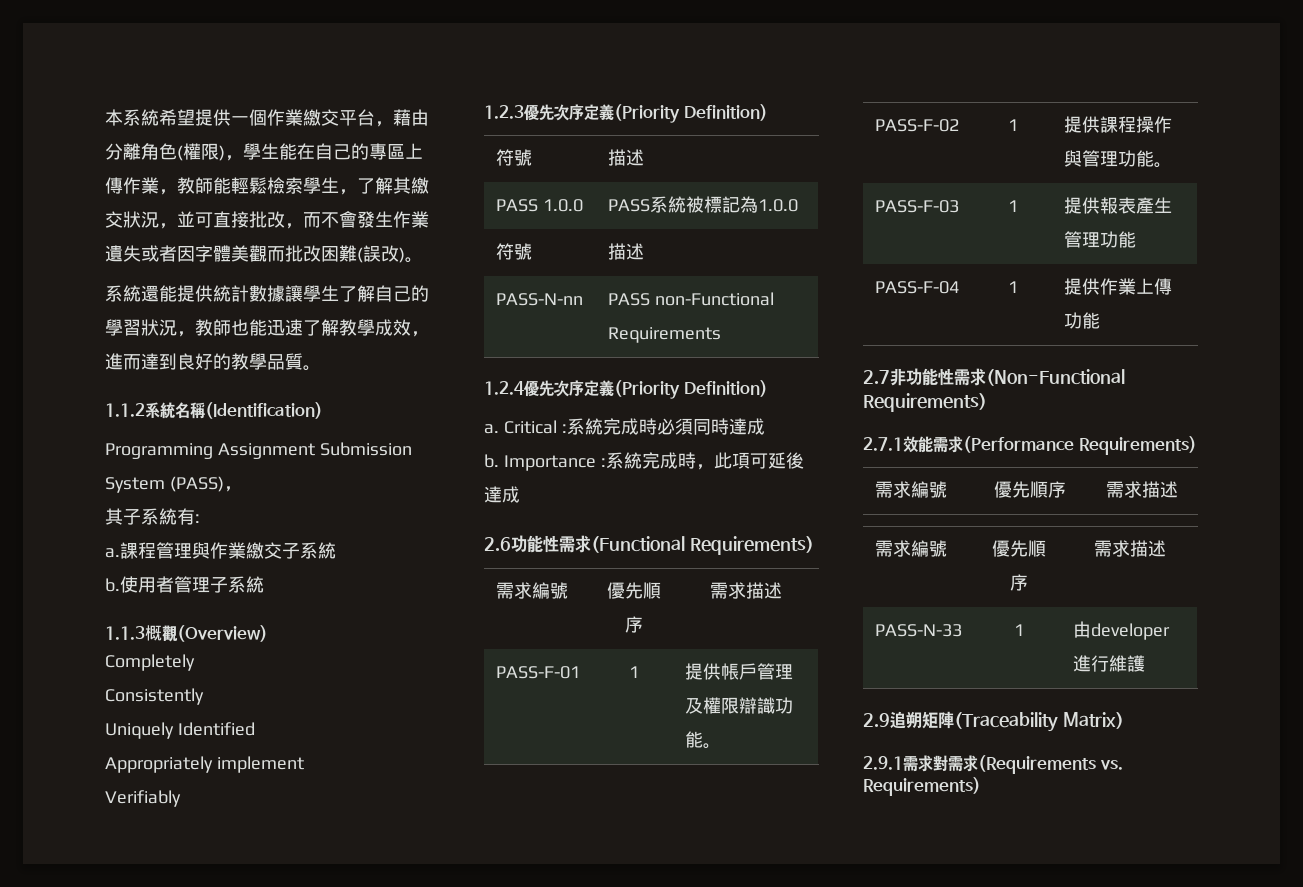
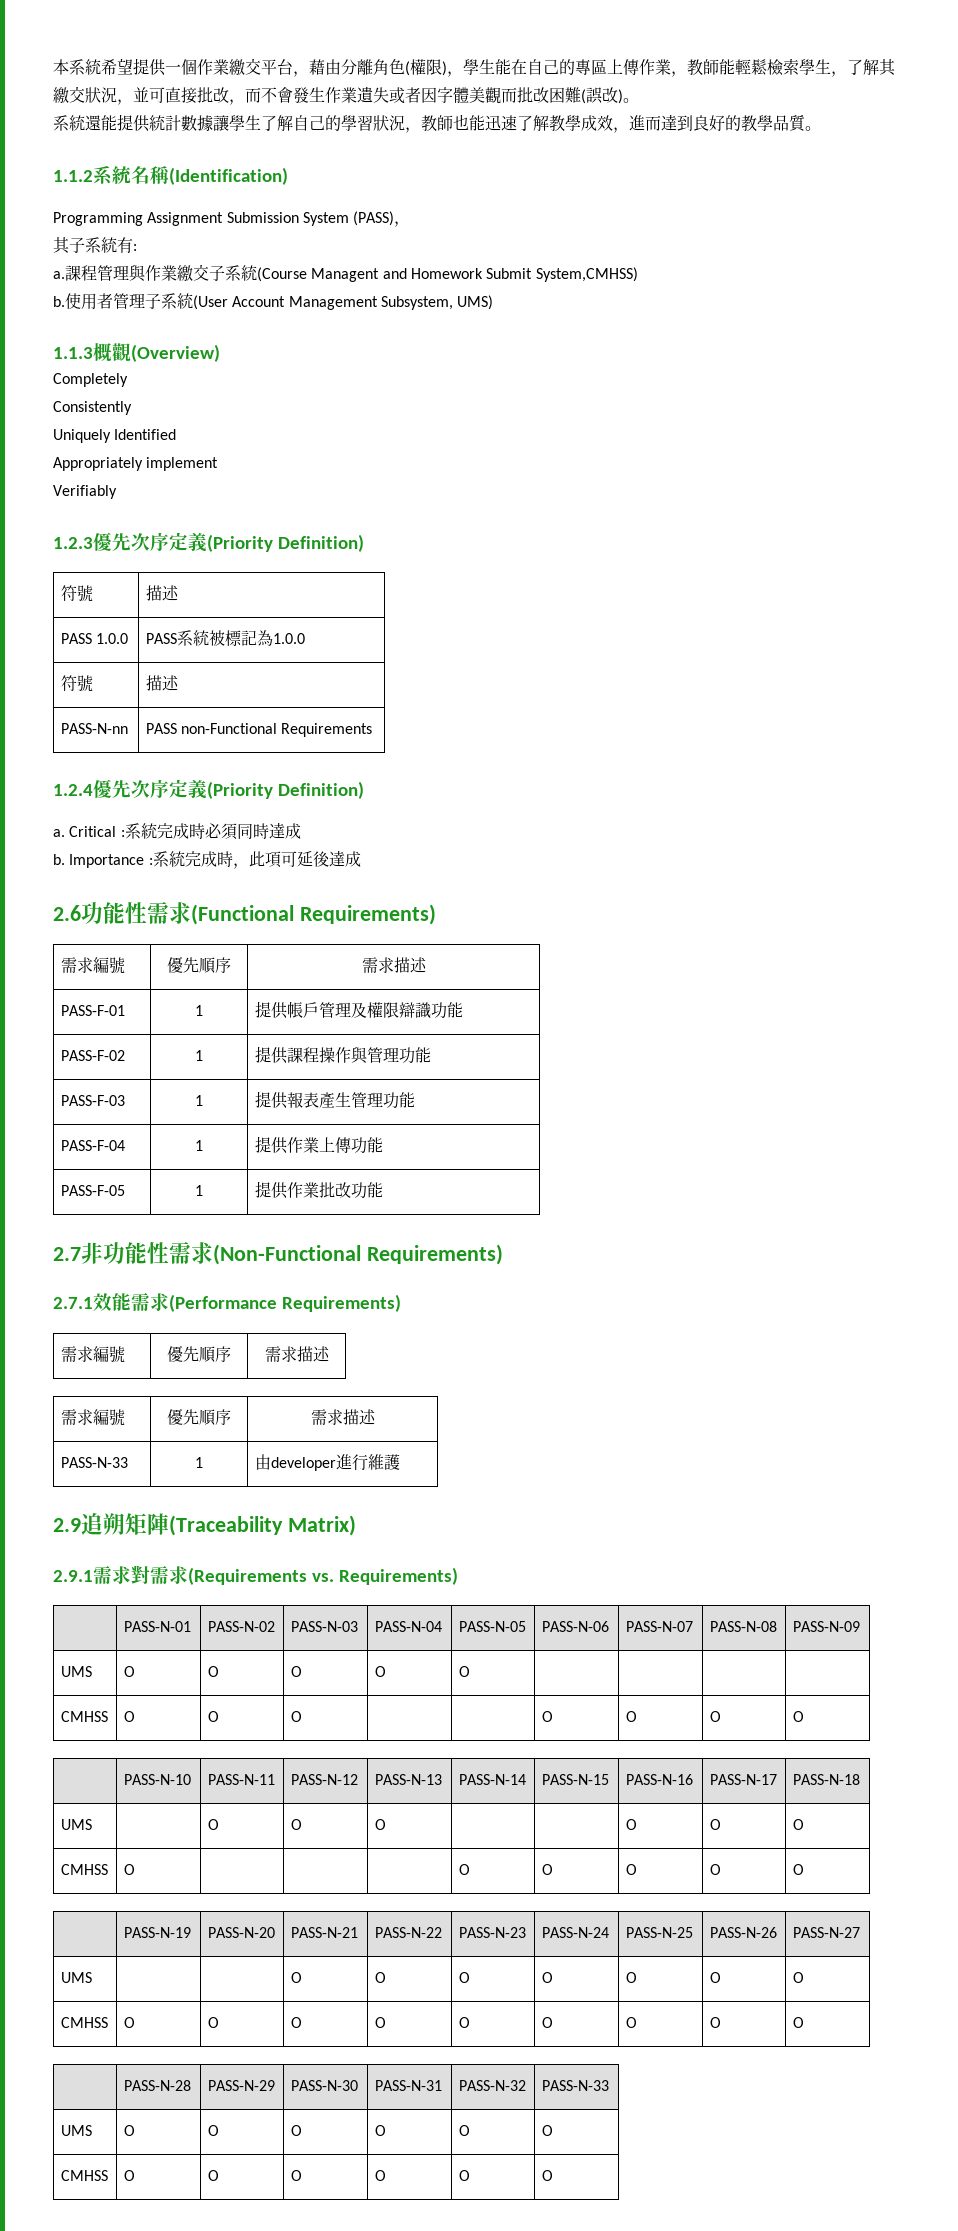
- 課程管理與作業繳交子系統
+ 課程管理與作業繳交子系統(Course Managent and Homework Submit System,CMHSS)
- 使用者管理子系統
+ 使用者管理子系統(User Account Management Subsystem, UMS)
- PASS-F-01 | 1 | 提供帳戶管理及權限辯識功能。
+ PASS-F-01 | 1 | 提供帳戶管理及權限辯識功能
- PASS-F-02 | 1 | 提供課程操作與管理功能。
+ PASS-F-02 | 1 | 提供課程操作與管理功能
+ PASS-F-05 | 1 | 提供作業批改功能
+ | PASS-N-01 | PASS-N-02 | PASS-N-03 | PASS-N-04 | PASS-N-05 | PASS-N-06 | PASS-N-07 | PASS-N-08 | PASS-N-09
+ UMS | O | O | O | O | O | | | |
+ CMHSS | O | O | O | | | O | O | O | O
+ | PASS-N-10 | PASS-N-11 | PASS-N-12 | PASS-N-13 | PASS-N-14 | PASS-N-15 | PASS-N-16 | PASS-N-17 | PASS-N-18
+ UMS | | O | O | O | | | O | O | O
+ CMHSS | O | | | | O | O | O | O | O
+ | PASS-N-19 | PASS-N-20 | PASS-N-21 | PASS-N-22 | PASS-N-23 | PASS-N-24 | PASS-N-25 | PASS-N-26 | PASS-N-27
+ UMS | | | O | O | O | O | O | O | O
+ CMHSS | O | O | O | O | O | O | O | O | O
+ | PASS-N-28 | PASS-N-29 | PASS-N-30 | PASS-N-31 | PASS-N-32 | PASS-N-33
+ UMS | O | O | O | O | O | O
+ CMHSS | O | O | O | O | O | O

